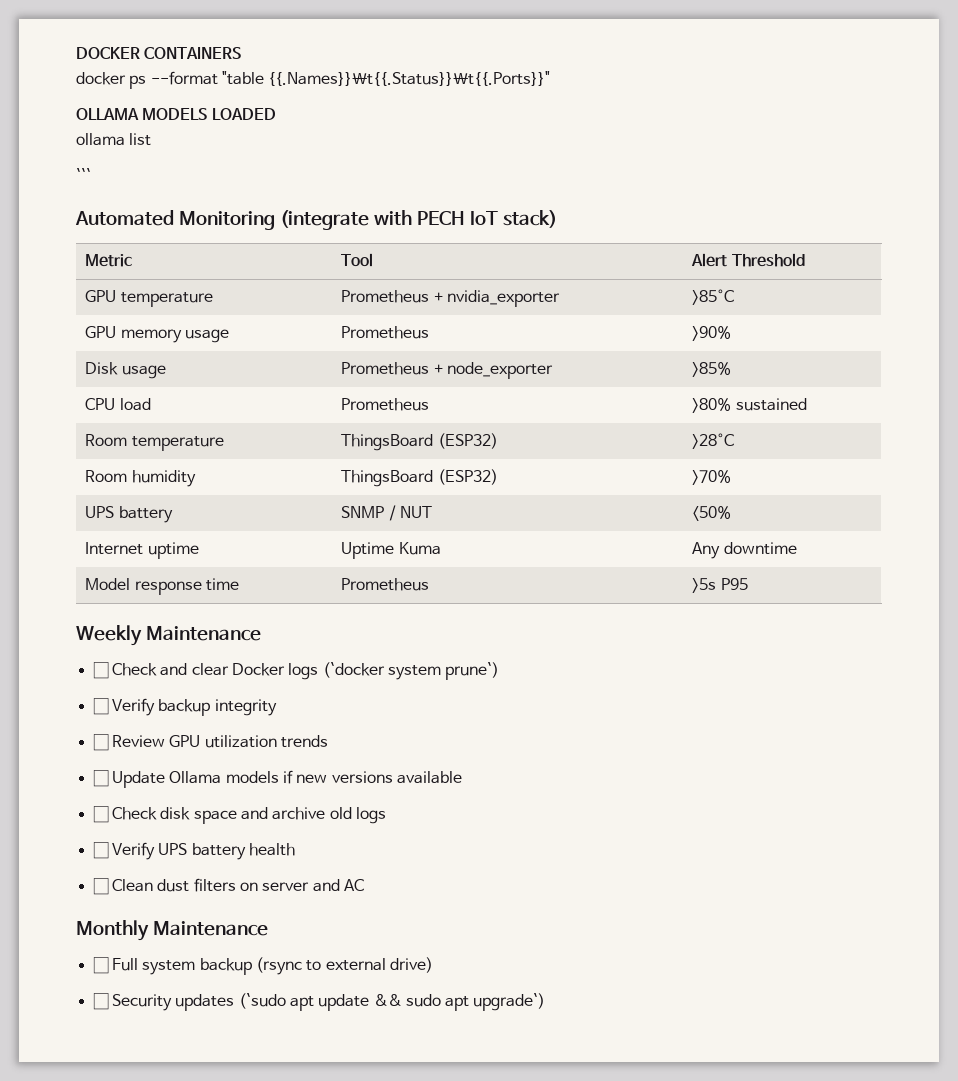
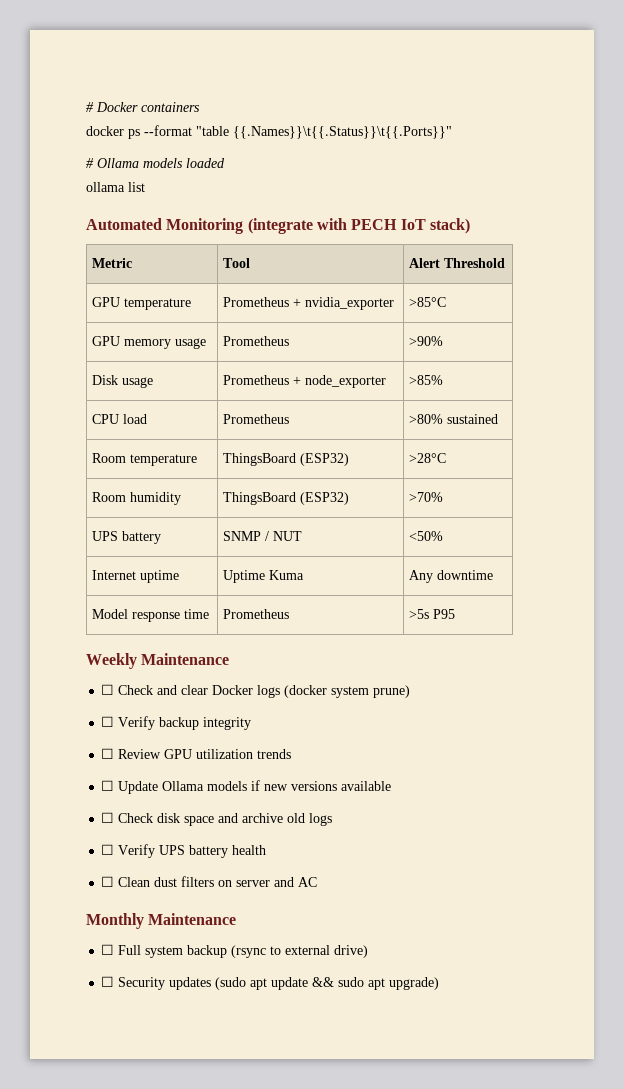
- DOCKER CONTAINERS
+ # Docker containers
- OLLAMA MODELS LOADED
+ # Ollama models loaded
- ```
- ☐ Check and clear Docker logs (`docker system prune`)
+ ☐ Check and clear Docker logs (docker system prune)
- ☐ Security updates (`sudo apt update && sudo apt upgrade`)
+ ☐ Security updates (sudo apt update && sudo apt upgrade)

